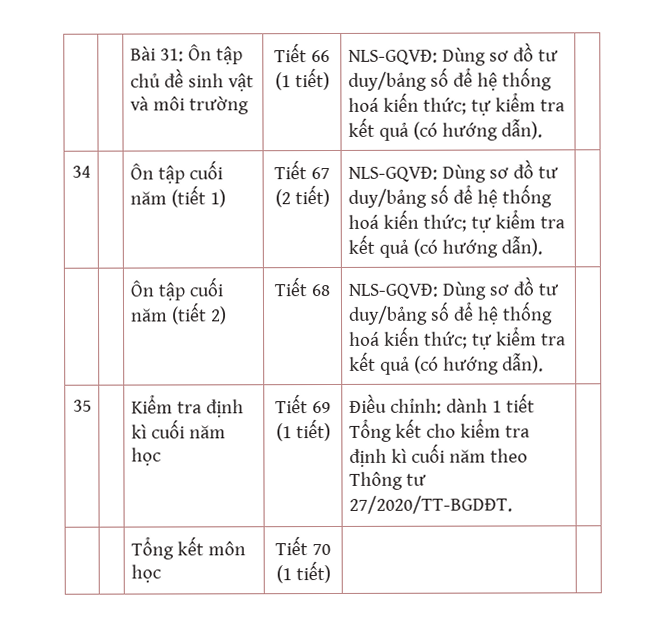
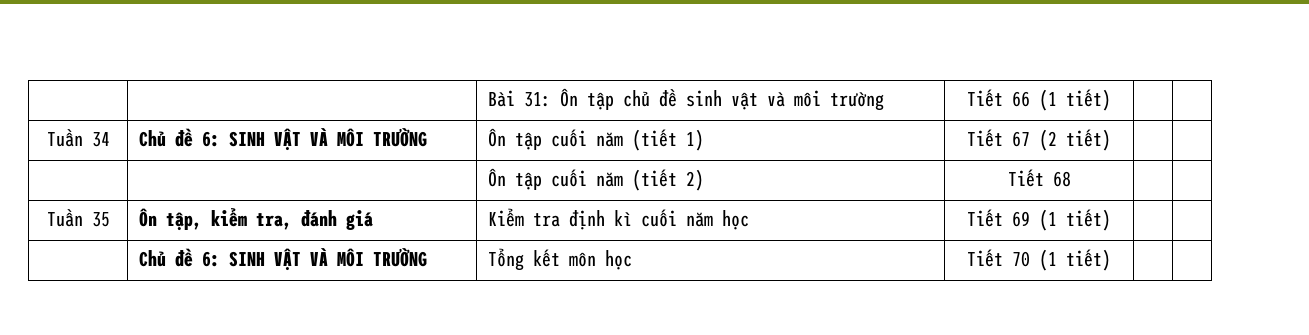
- | | Bài 31: Ôn tập chủ đề sinh vật và môi trường | Tiết 66 (1 tiết) | NLS-GQVĐ: Dùng sơ đồ tư duy/bảng số để hệ thống hoá kiến thức; tự kiểm tra kết quả (có hướng dẫn). |
- 34 | | Ôn tập cuối năm (tiết 1) | Tiết 67 (2 tiết) | NLS-GQVĐ: Dùng sơ đồ tư duy/bảng số để hệ thống hoá kiến thức; tự kiểm tra kết quả (có hướng dẫn). |
+ | | Bài 31: Ôn tập chủ đề sinh vật và môi trường | Tiết 66 (1 tiết) | |
+ Tuần 34 | Chủ đề 6: SINH VẬT VÀ MÔI TRƯỜNG | Ôn tập cuối năm (tiết 1) | Tiết 67 (2 tiết) | |
- | | Ôn tập cuối năm (tiết 2) | Tiết 68 | NLS-GQVĐ: Dùng sơ đồ tư duy/bảng số để hệ thống hoá kiến thức; tự kiểm tra kết quả (có hướng dẫn). |
- 35 | | Kiểm tra định kì cuối năm học | Tiết 69 (1 tiết) | Điều chỉnh: dành 1 tiết Tổng kết cho kiểm tra định kì cuối năm theo Thông tư 27/2020/TT-BGDĐT. |
- | | Tổng kết môn học | Tiết 70 (1 tiết) | |
+ | | Ôn tập cuối năm (tiết 2) | Tiết 68 | |
+ Tuần 35 | Ôn tập, kiểm tra, đánh giá | Kiểm tra định kì cuối năm học | Tiết 69 (1 tiết) | |
+ | Chủ đề 6: SINH VẬT VÀ MÔI TRƯỜNG | Tổng kết môn học | Tiết 70 (1 tiết) | |

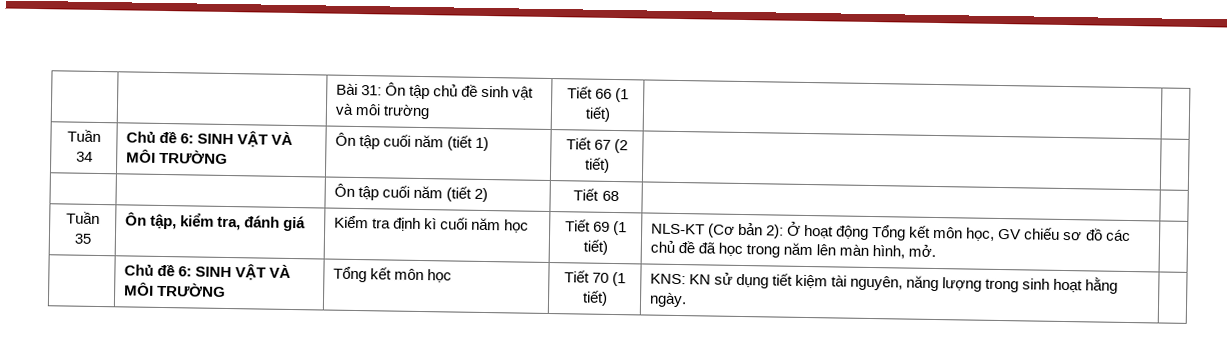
+ NLS-KT (Cơ bản 2): Ở hoạt động Tổng kết môn học, GV chiếu sơ đồ các chủ đề đã học trong năm lên màn hình, mở.
- | Chủ đề 6: SINH VẬT VÀ MÔI TRƯỜNG | Tổng kết môn học | Tiết 70 (1 tiết) | |
+ | Chủ đề 6: SINH VẬT VÀ MÔI TRƯỜNG | Tổng kết môn học | Tiết 70 (1 tiết) | KNS: KN sử dụng tiết kiệm tài nguyên, năng lượng trong sinh hoạt hằng ngày. |

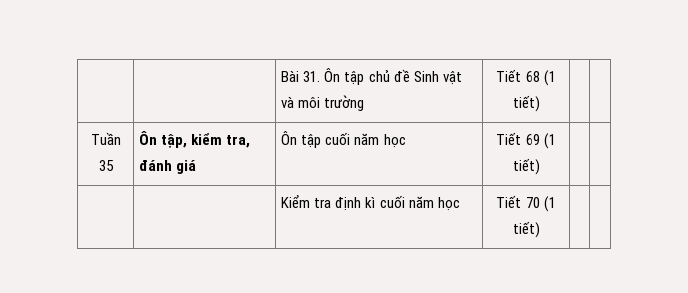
- | | Bài 31: Ôn tập chủ đề sinh vật và môi trường | Tiết 66 (1 tiết) | |
- Tuần 34 | Chủ đề 6: SINH VẬT VÀ MÔI TRƯỜNG | Ôn tập cuối năm (tiết 1) | Tiết 67 (2 tiết) | |
- | | Ôn tập cuối năm (tiết 2) | Tiết 68 | |
+ | | Bài 31. Ôn tập chủ đề Sinh vật và môi trường | Tiết 68 (1 tiết) | |
- Kiểm tra định kì cuối năm học | Tiết 69 (1 tiết) | NLS-KT (Cơ bản 2): Ở hoạt động Tổng kết môn học, GV chiếu sơ đồ các chủ đề đã học trong năm lên màn hình, mở. |
- | Chủ đề 6: SINH VẬT VÀ MÔI TRƯỜNG | Tổng kết môn học | Tiết 70 (1 tiết) | KNS: KN sử dụng tiết kiệm tài nguyên, năng lượng trong sinh hoạt hằng ngày. |
+ Ôn tập cuối năm học | Tiết 69 (1 tiết) | |
+ | | Kiểm tra định kì cuối năm học | Tiết 70 (1 tiết) | |

